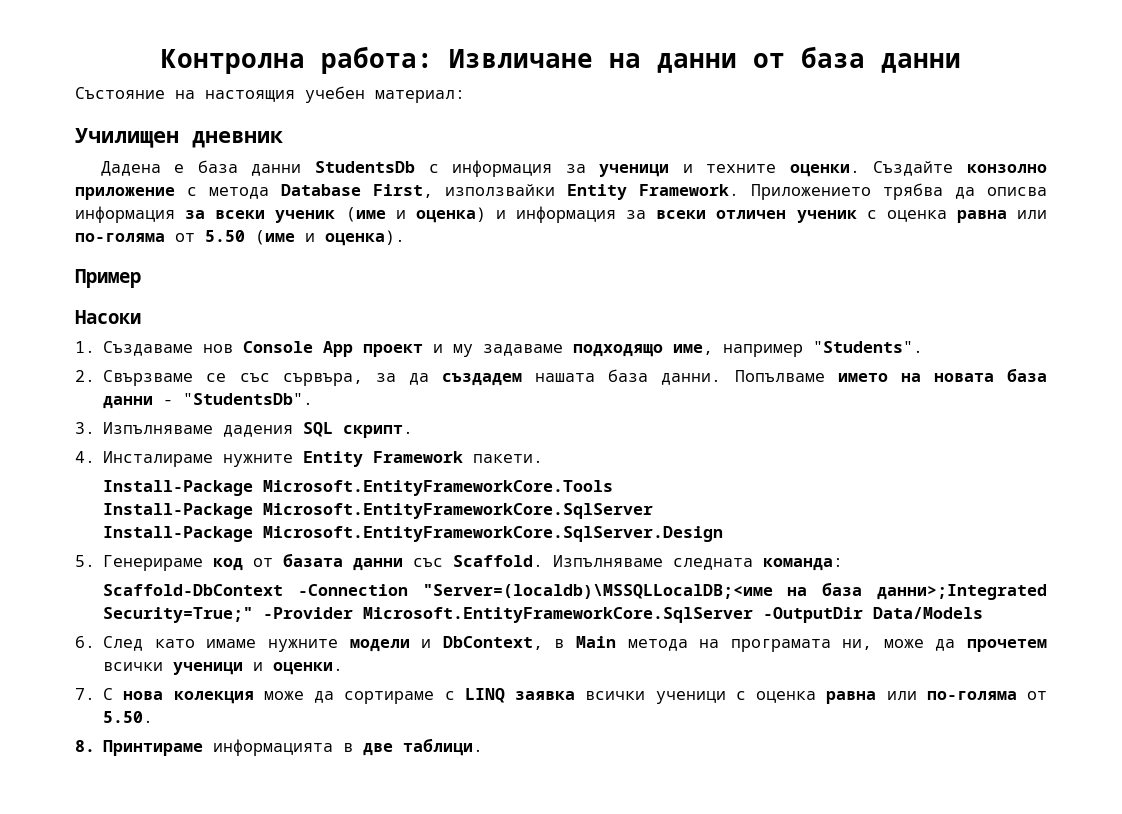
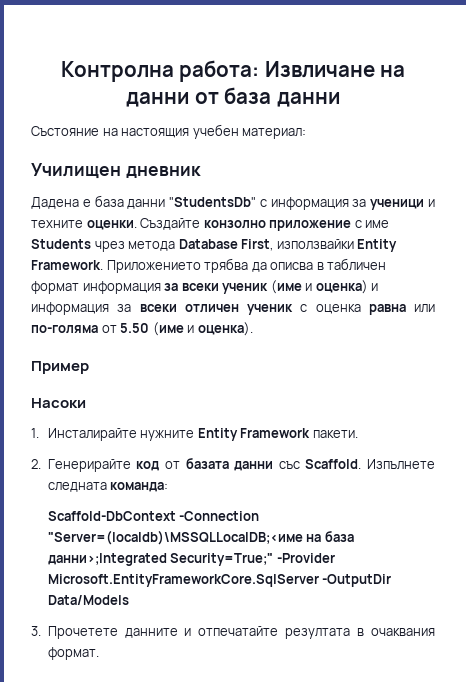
- Дадена е база данни StudentsDb с информация за ученици и техните оценки.
+ Дадена е база данни "StudentsDb" с информация за ученици и техните оценки.
- Създайте конзолно приложение с метода Database First, използвайки Entity Framework.
+ Създайте конзолно приложение с име Students чрез метода Database First, използвайки Entity Framework.
- Приложението трябва да описва информация за всеки ученик (име и оценка) и информация за всеки отличен ученик с оценка равна или по-голяма от 5.50 (име и оценка).
+ Приложението трябва да описва в табличен формат информация за всеки ученик (име и оценка) и информация за всеки отличен ученик с оценка равна или по-голяма от 5.50 (име и оценка).
- 1. Създаваме нов Console App проект и му задаваме подходящо име, например "Students".
- 2. Свързваме се със сървъра, за да създадем нашата база данни. Попълваме името на новата база данни - "StudentsDb".
- 3. Изпълняваме дадения SQL скрипт.
- 4. Инсталираме нужните Entity Framework пакети.
- Install-Package Microsoft.EntityFrameworkCore.Tools
- Install-Package Microsoft.EntityFrameworkCore.SqlServer
- Install-Package Microsoft.EntityFrameworkCore.SqlServer.Design
- 5. Генерираме код от базата данни със Scaffold.
+ 1. Инсталирайте нужните Entity Framework пакети.
+ 2. Генерирайте код от базата данни със Scaffold.
- Изпълняваме следната команда:
+ Изпълнете следната команда:
- 6. След като имаме нужните модели и DbContext, в Main метода на програмата ни, може да прочетем всички ученици и оценки.
- 7. С нова колекция може да сортираме с LINQ заявка всички ученици с оценка равна или по-голяма от 5.50.
- 8. Принтираме информацията в две таблици.
+ 3. Прочетете данните и отпечатайте резултата в очаквания формат.

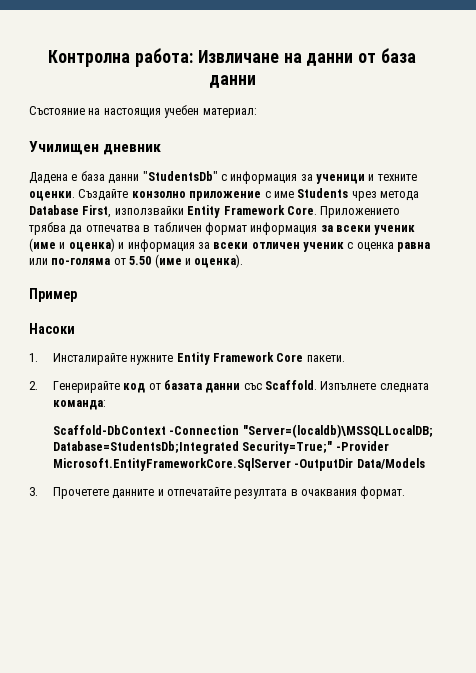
- Създайте конзолно приложение с име Students чрез метода Database First, използвайки Entity Framework.
+ Създайте конзолно приложение с име Students чрез метода Database First, използвайки Entity Framework Core.
- Приложението трябва да описва в табличен формат информация за всеки ученик (име и оценка) и информация за всеки отличен ученик с оценка равна или по-голяма от 5.50 (име и оценка).
+ Приложението трябва да отпечатва в табличен формат информация за всеки ученик (име и оценка) и информация за всеки отличен ученик с оценка равна или по-голяма от 5.50 (име и оценка).
- 1. Инсталирайте нужните Entity Framework пакети.
+ 1. Инсталирайте нужните Entity Framework Core пакети.
- Scaffold-DbContext -Connection "Server=(localdb)\MSSQLLocalDB;<име на база данни>;Integrated Security=True;" -Provider Microsoft.EntityFrameworkCore.SqlServer -OutputDir Data/Models
+ Scaffold-DbContext -Connection "Server=(localdb)\MSSQLLocalDB; Database=StudentsDb;Integrated Security=True;" -Provider Microsoft.EntityFrameworkCore.SqlServer -OutputDir Data/Models

